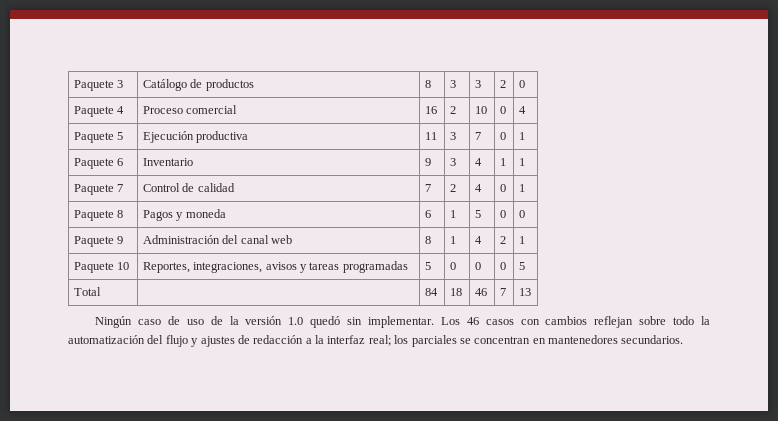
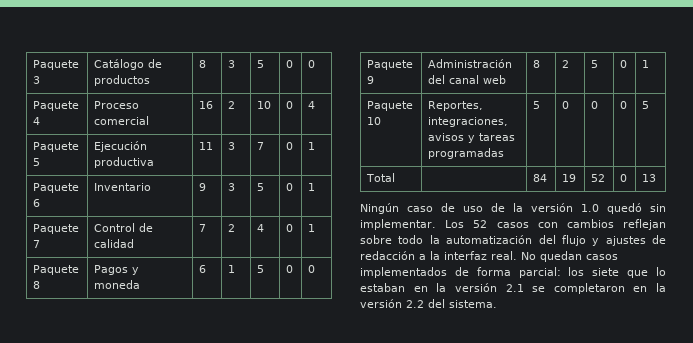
- Paquete 3 | Catálogo de productos | 8 | 3 | 3 | 2 | 0
+ Paquete 3 | Catálogo de productos | 8 | 3 | 5 | 0 | 0
- Paquete 6 | Inventario | 9 | 3 | 4 | 1 | 1
+ Paquete 6 | Inventario | 9 | 3 | 5 | 0 | 1
- Paquete 9 | Administración del canal web | 8 | 1 | 4 | 2 | 1
+ Paquete 9 | Administración del canal web | 8 | 2 | 5 | 0 | 1
- Total | | 84 | 18 | 46 | 7 | 13
+ Total | | 84 | 19 | 52 | 0 | 13
- Los 46 casos con cambios reflejan sobre todo la automatización del flujo y ajustes de redacción a la interfaz real; los parciales se concentran en mantenedores secundarios.
+ Los 52 casos con cambios reflejan sobre todo la automatización del flujo y ajustes de redacción a la interfaz real. No quedan casos implementados de forma parcial: los siete que lo estaban en la versión 2.1 se completaron en la versión 2.2 del sistema.

